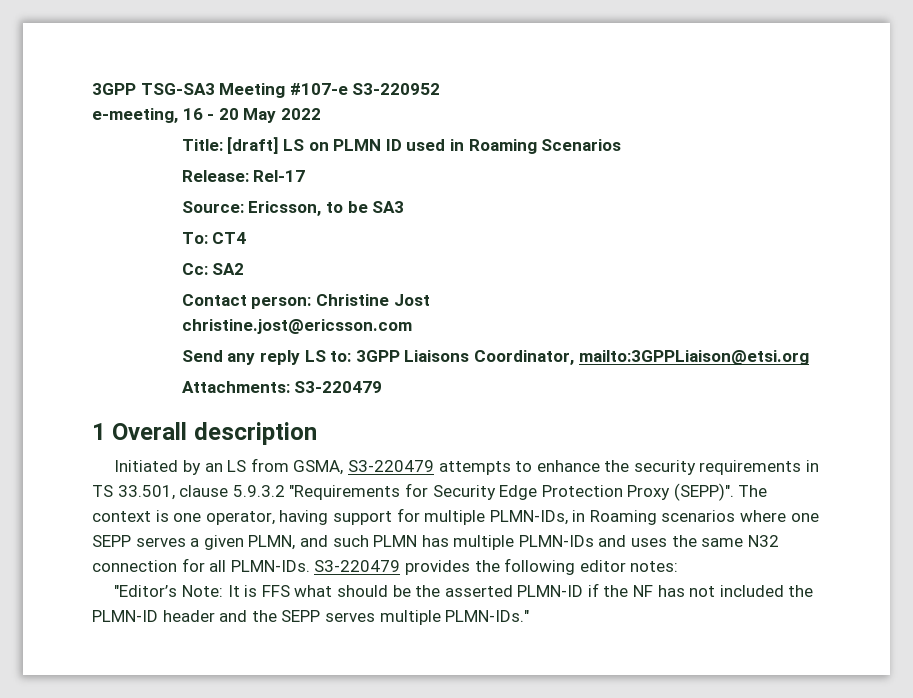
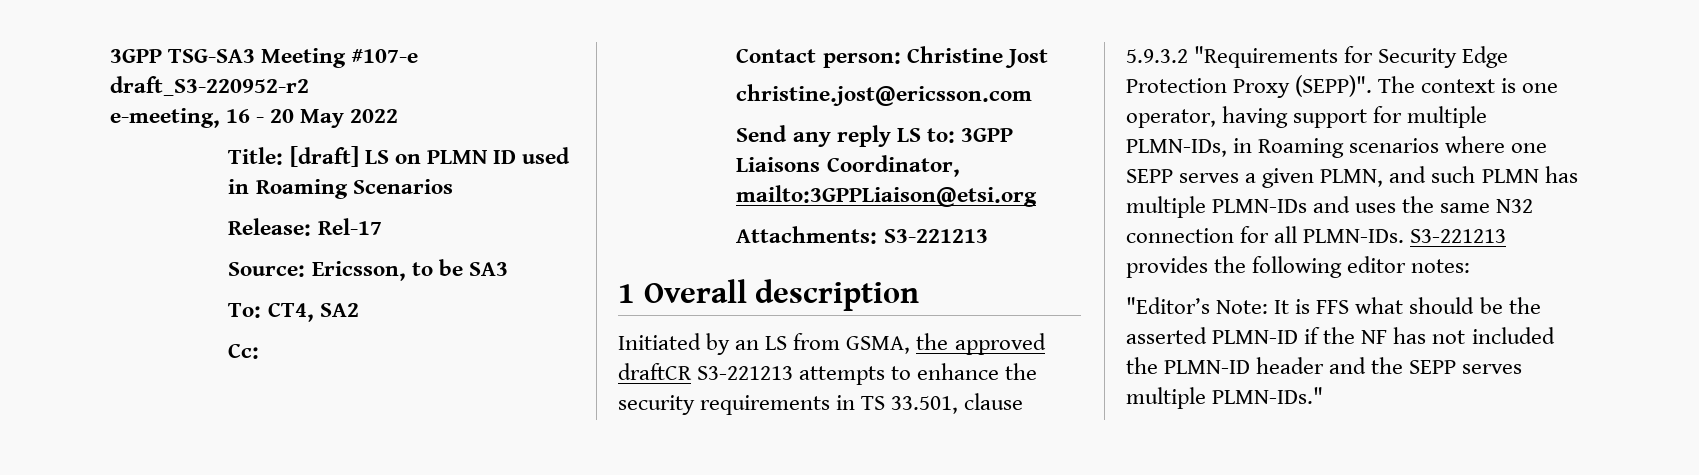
- 3GPP TSG-SA3 Meeting #107-e S3-220952
+ 3GPP TSG-SA3 Meeting #107-e draft_S3-220952-r2
- To: CT4
+ To: CT4, SA2
- Cc: SA2
+ Cc:
- Attachments: S3-220479
+ Attachments: S3-221213
- Initiated by an LS from GSMA, S3-220479 attempts to enhance the security requirements in TS 33.501, clause 5.9.3.2 "Requirements for Security Edge Protection Proxy (SEPP)".
+ Initiated by an LS from GSMA, the approved draftCR S3-221213 attempts to enhance the security requirements in TS 33.501, clause 5.9.3.2 "Requirements for Security Edge Protection Proxy (SEPP)".
- S3-220479 provides the following editor notes:
+ S3-221213 provides the following editor notes:

